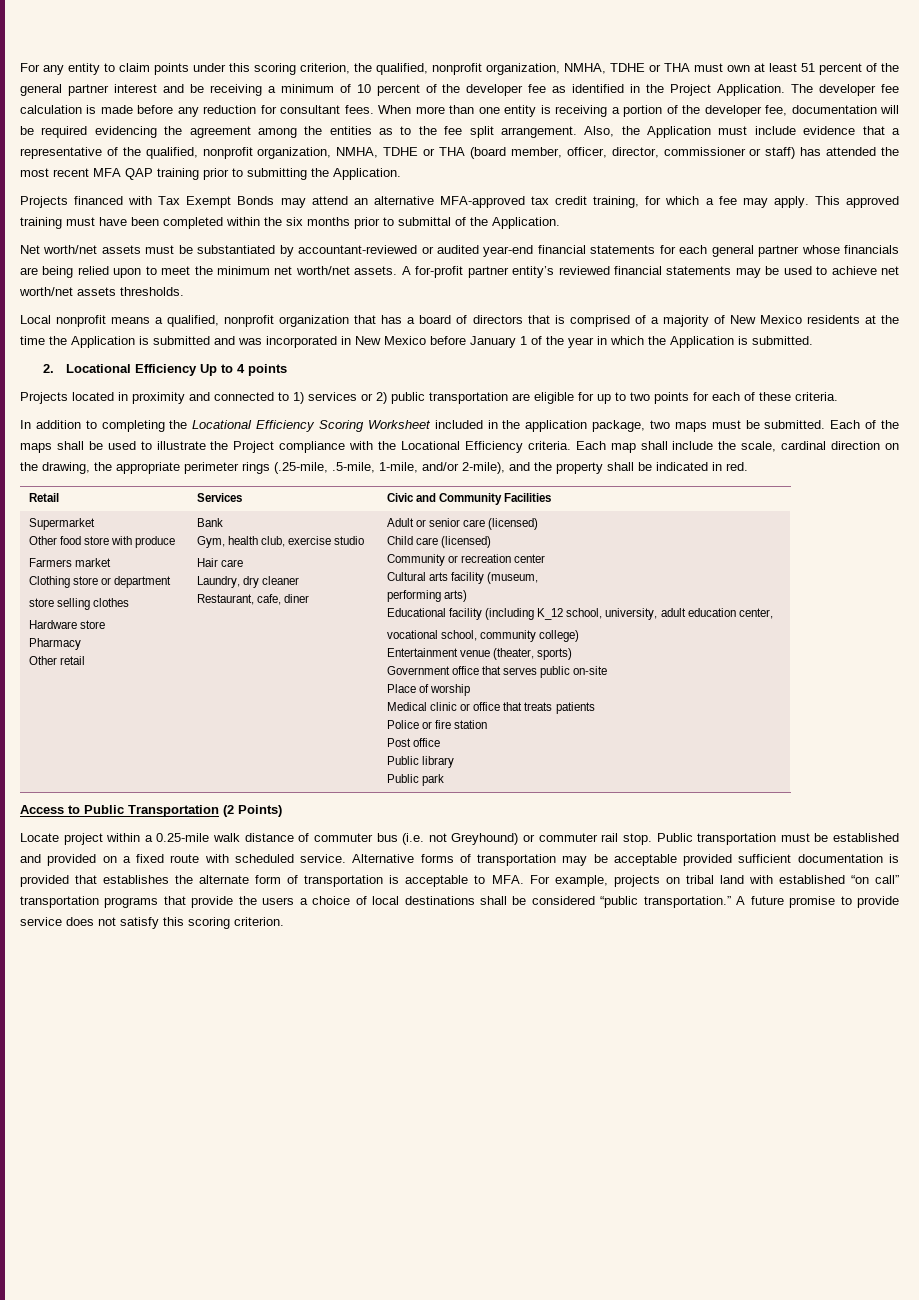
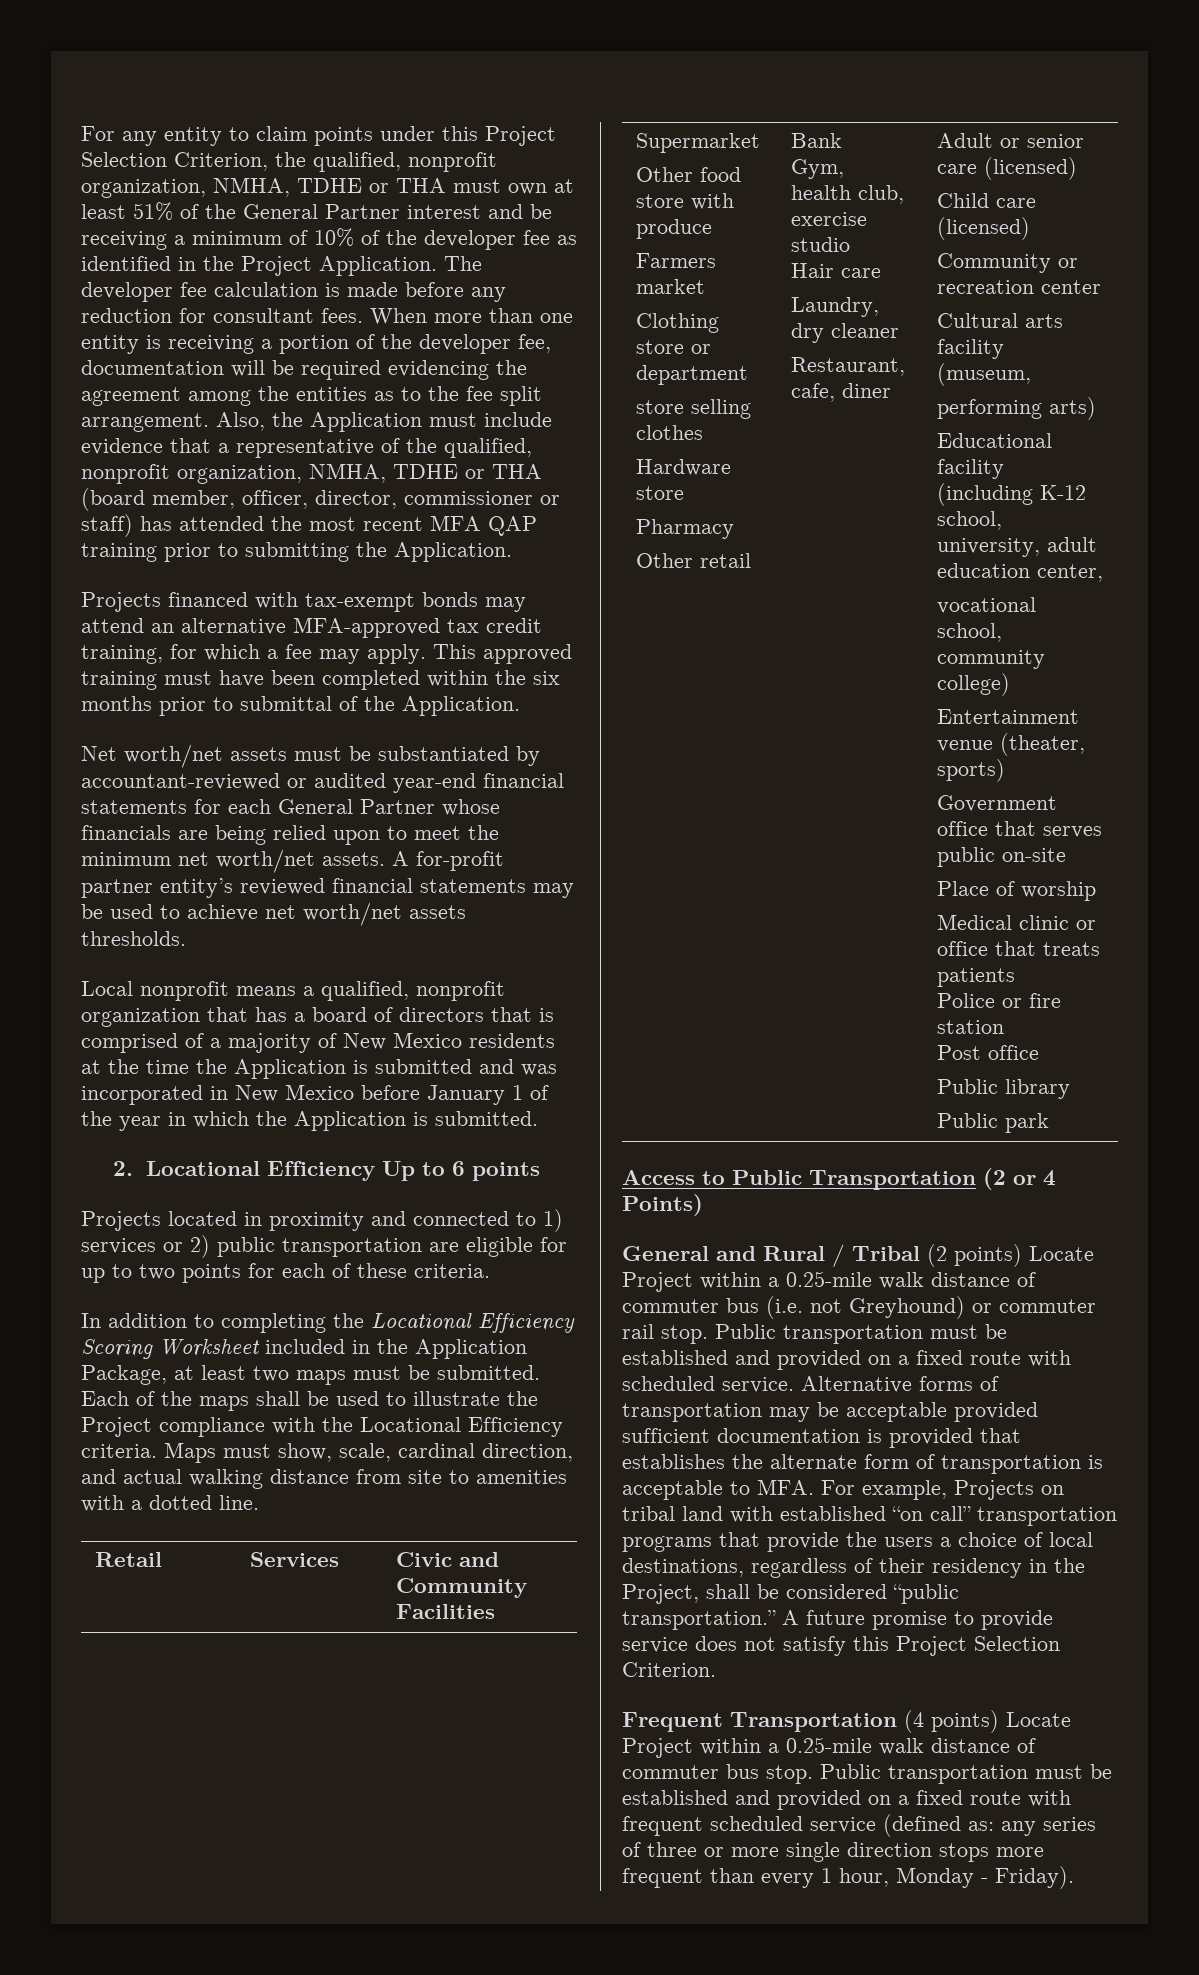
- For any entity to claim points under this scoring criterion, the qualified, nonprofit organization, NMHA, TDHE or THA must own at least 51 percent of the general partner interest and be receiving a minimum of 10 percent of the developer fee as identified in the Project Application.
+ For any entity to claim points under this Project Selection Criterion, the qualified, nonprofit organization, NMHA, TDHE or THA must own at least 51% of the General Partner interest and be receiving a minimum of 10% of the developer fee as identified in the Project Application.
- Projects financed with Tax Exempt Bonds may attend an alternative MFA-approved tax credit training, for which a fee may apply.
+ Projects financed with tax-exempt bonds may attend an alternative MFA-approved tax credit training, for which a fee may apply.
- Net worth/net assets must be substantiated by accountant-reviewed or audited year-end financial statements for each general partner whose financials are being relied upon to meet the minimum net worth/net assets.
+ Net worth/net assets must be substantiated by accountant-reviewed or audited year-end financial statements for each General Partner whose financials are being relied upon to meet the minimum net worth/net assets.
- 2. Locational Efficiency Up to 4 points
+ 2. Locational Efficiency Up to 6 points
- In addition to completing the Locational Efficiency Scoring Worksheet included in the application package, two maps must be submitted.
+ In addition to completing the Locational Efficiency Scoring Worksheet included in the Application Package, at least two maps must be submitted.
- Each map shall include the scale, cardinal direction on the drawing, the appropriate perimeter rings (.25-mile, .5-mile, 1-mile, and/or 2-mile), and the property shall be indicated in red.
+ Maps must show, scale, cardinal direction, and actual walking distance from site to amenities with a dotted line.
- Educational facility (including K_12 school, university, adult education center,
+ Educational facility (including K-12 school, university, adult education center,
- Access to Public Transportation (2 Points)
+ Access to Public Transportation (2 or 4 Points)
- Locate project within a 0.25-mile walk distance of commuter bus (i.e. not Greyhound) or commuter rail stop.
+ General and Rural / Tribal (2 points) Locate Project within a 0.25-mile walk distance of commuter bus (i.e. not Greyhound) or commuter rail stop.
- Alternative forms of transportation may be acceptable provided sufficient documentation is provided that establishes the alternate form of transportation is acceptable to MFA. For example, projects on tribal land with established “on call” transportation programs that provide the users a choice of local destinations shall be considered “public transportation.”
+ Alternative forms of transportation may be acceptable provided sufficient documentation is provided that establishes the alternate form of transportation is acceptable to MFA. For example, Projects on tribal land with established “on call” transportation programs that provide the users a choice of local destinations, regardless of their residency in the Project, shall be considered “public transportation.”
- A future promise to provide service does not satisfy this scoring criterion.
+ A future promise to provide service does not satisfy this Project Selection Criterion.
+ Frequent Transportation (4 points) Locate Project within a 0.25-mile walk distance of commuter bus stop. Public transportation must be established and provided on a fixed route with frequent scheduled service (defined as: any series of three or more single direction stops more frequent than every 1 hour, Monday - Friday).

